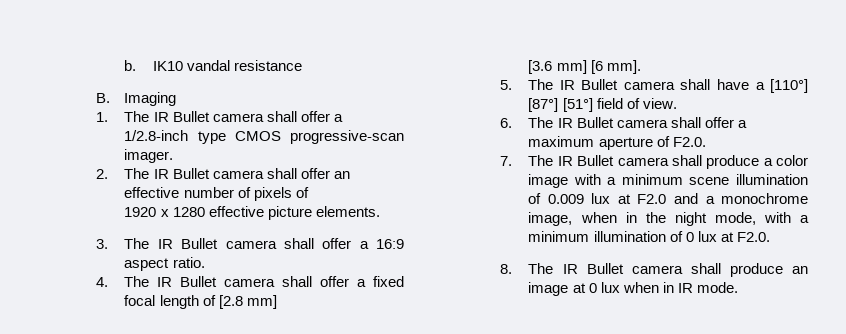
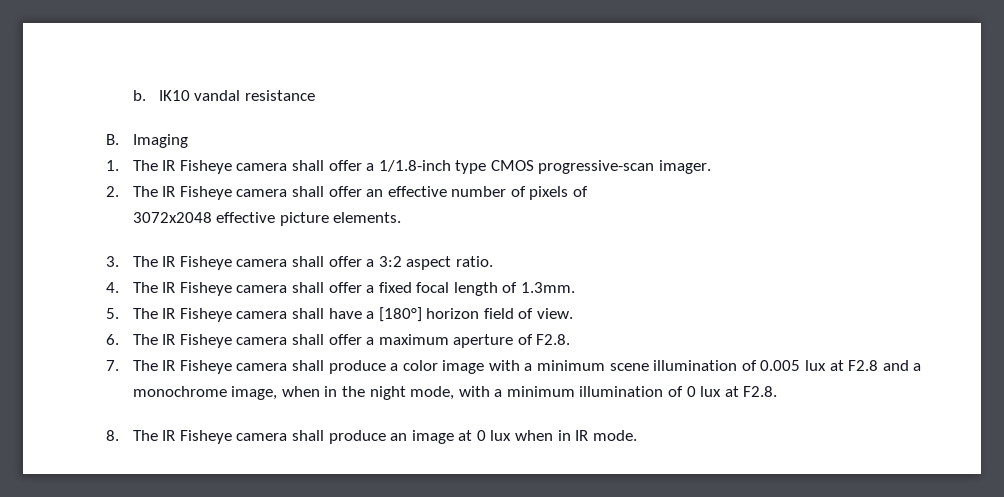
- 1. The IR Bullet camera shall offer a 1/2.8-inch type CMOS progressive-scan imager.
+ 1. The IR Fisheye camera shall offer a 1/1.8-inch type CMOS progressive-scan imager.
- 2. The IR Bullet camera shall offer an effective number of pixels of
+ 2. The IR Fisheye camera shall offer an effective number of pixels of
- 1920 x 1280 effective picture elements.
+ 3072x2048 effective picture elements.
- 3. The IR Bullet camera shall offer a 16:9 aspect ratio.
+ 3. The IR Fisheye camera shall offer a 3:2 aspect ratio.
- 4. The IR Bullet camera shall offer a fixed focal length of [2.8 mm]
- [3.6 mm] [6 mm].
+ 4. The IR Fisheye camera shall offer a fixed focal length of 1.3mm.
- 5. The IR Bullet camera shall have a [110°] [87°] [51°] field of view.
+ 5. The IR Fisheye camera shall have a [180°] horizon field of view.
- 6. The IR Bullet camera shall offer a maximum aperture of F2.0.
+ 6. The IR Fisheye camera shall offer a maximum aperture of F2.8.
- 7. The IR Bullet camera shall produce a color image with a minimum scene illumination of 0.009 lux at F2.0 and a monochrome image, when in the night mode, with a minimum illumination of 0 lux at F2.0.
+ 7. The IR Fisheye camera shall produce a color image with a minimum scene illumination of 0.005 lux at F2.8 and a monochrome image, when in the night mode, with a minimum illumination of 0 lux at F2.8.
- 8. The IR Bullet camera shall produce an image at 0 lux when in IR mode.
+ 8. The IR Fisheye camera shall produce an image at 0 lux when in IR mode.

